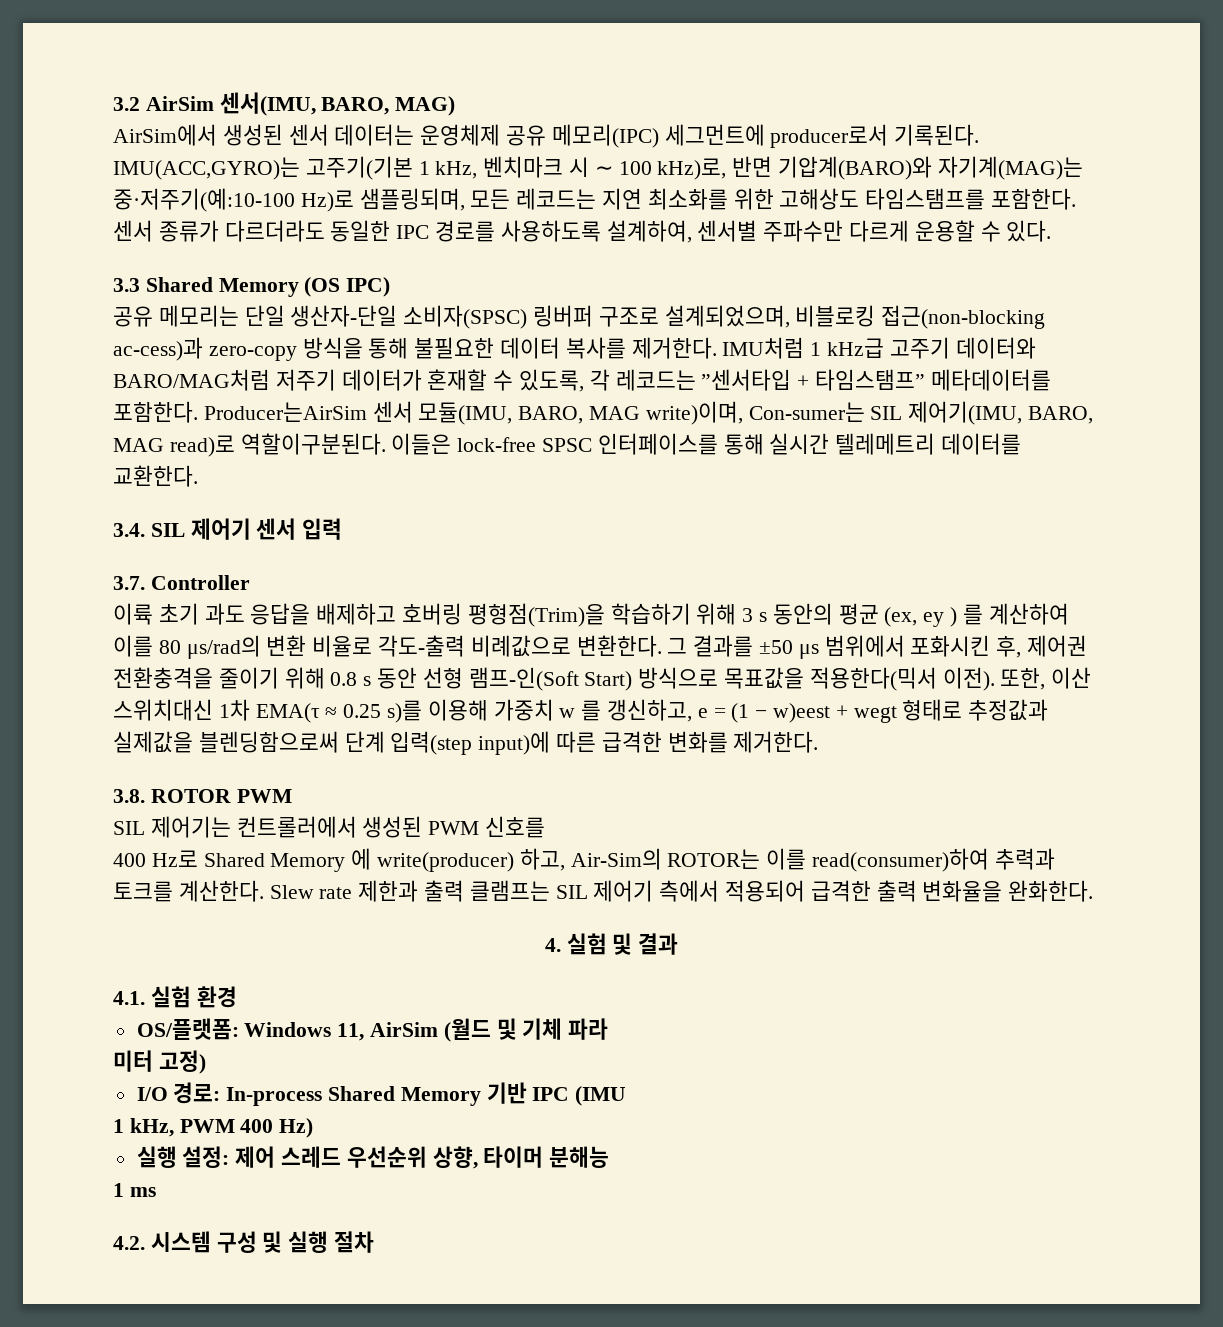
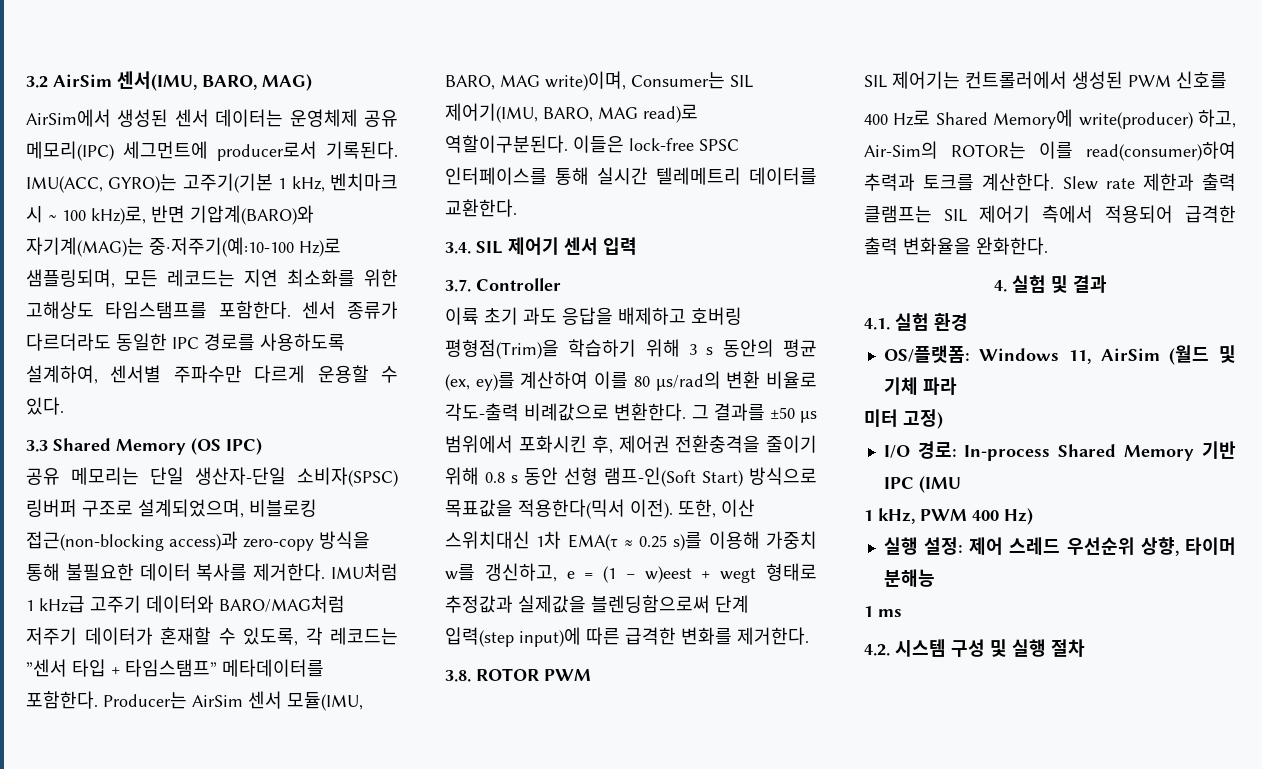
- IMU(ACC,GYRO)는 고주기(기본 1 kHz, 벤치마크 시 ∼ 100 kHz)로, 반면 기압계(BARO)와 자기계(MAG)는 중·저주기(예:10-100 Hz)로 샘플링되며, 모든 레코드는 지연 최소화를 위한 고해상도 타임스탬프를 포함한다.
+ IMU(ACC, GYRO)는 고주기(기본 1 kHz, 벤치마크 시 ∼ 100 kHz)로, 반면 기압계(BARO)와 자기계(MAG)는 중·저주기(예:10-100 Hz)로 샘플링되며, 모든 레코드는 지연 최소화를 위한 고해상도 타임스탬프를 포함한다.
- 공유 메모리는 단일 생산자-단일 소비자(SPSC) 링버퍼 구조로 설계되었으며, 비블로킹 접근(non-blocking ac-cess)과 zero-copy 방식을 통해 불필요한 데이터 복사를 제거한다.
+ 공유 메모리는 단일 생산자-단일 소비자(SPSC) 링버퍼 구조로 설계되었으며, 비블로킹 접근(non-blocking access)과 zero-copy 방식을 통해 불필요한 데이터 복사를 제거한다.
- IMU처럼 1 kHz급 고주기 데이터와 BARO/MAG처럼 저주기 데이터가 혼재할 수 있도록, 각 레코드는 ”센서타입 + 타임스탬프” 메타데이터를 포함한다.
+ IMU처럼 1 kHz급 고주기 데이터와 BARO/MAG처럼 저주기 데이터가 혼재할 수 있도록, 각 레코드는 ”센서 타입 + 타임스탬프” 메타데이터를 포함한다.
- Producer는AirSim 센서 모듈(IMU, BARO, MAG write)이며, Con-sumer는 SIL 제어기(IMU, BARO, MAG read)로 역할이구분된다.
+ Producer는 AirSim 센서 모듈(IMU, BARO, MAG write)이며, Consumer는 SIL 제어기(IMU, BARO, MAG read)로 역할이구분된다.
- 이륙 초기 과도 응답을 배제하고 호버링 평형점(Trim)을 학습하기 위해 3 s 동안의 평균 (ex, ey ) 를 계산하여 이를 80 μs/rad의 변환 비율로 각도-출력 비례값으로 변환한다.
+ 이륙 초기 과도 응답을 배제하고 호버링 평형점(Trim)을 학습하기 위해 3 s 동안의 평균 (ex, ey)를 계산하여 이를 80 μs/rad의 변환 비율로 각도-출력 비례값으로 변환한다.
- 또한, 이산 스위치대신 1차 EMA(τ ≈ 0.25 s)를 이용해 가중치 w 를 갱신하고, e = (1 − w)eest + wegt 형태로 추정값과 실제값을 블렌딩함으로써 단계 입력(step input)에 따른 급격한 변화를 제거한다.
+ 또한, 이산 스위치대신 1차 EMA(τ ≈ 0.25 s)를 이용해 가중치 w를 갱신하고, e = (1 − w)eest + wegt 형태로 추정값과 실제값을 블렌딩함으로써 단계 입력(step input)에 따른 급격한 변화를 제거한다.
- 400 Hz로 Shared Memory 에 write(producer) 하고, Air-Sim의 ROTOR는 이를 read(consumer)하여 추력과 토크를 계산한다.
+ 400 Hz로 Shared Memory에 write(producer) 하고, Air-Sim의 ROTOR는 이를 read(consumer)하여 추력과 토크를 계산한다.

